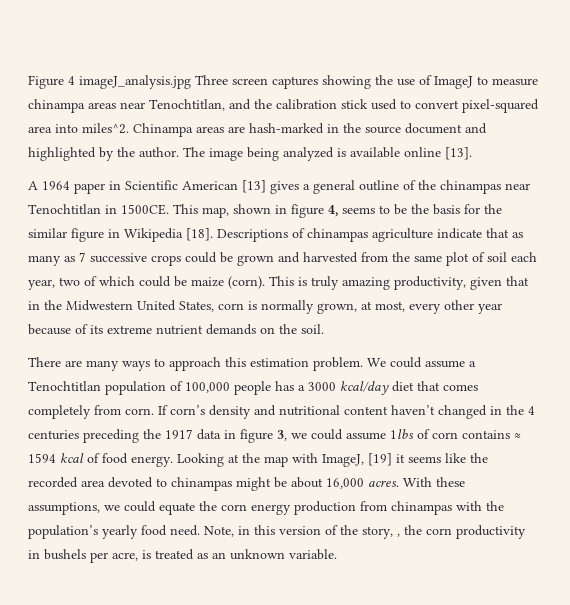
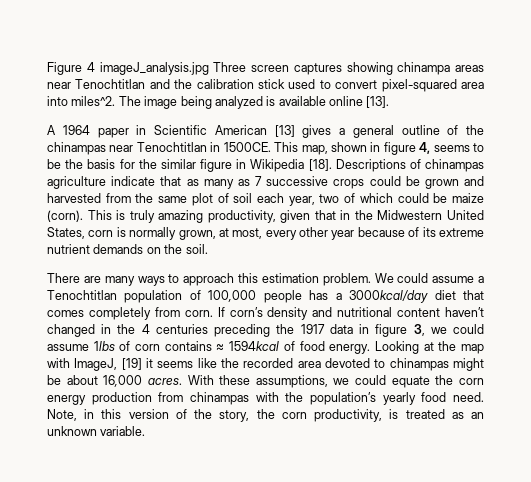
- Figure 4 imageJ_analysis.jpg Three screen captures showing the use of ImageJ to measure chinampa areas near Tenochtitlan, and the calibration stick used to convert pixel-squared area into miles^2.
+ Figure 4 imageJ_analysis.jpg Three screen captures showing chinampa areas near Tenochtitlan and the calibration stick used to convert pixel-squared area into miles^2.
- Chinampa areas are hash-marked in the source document and highlighted by the author.
- We could assume a Tenochtitlan population of 100,000 people has a 3000 kcal/day diet that comes completely from corn.
+ We could assume a Tenochtitlan population of 100,000 people has a 3000kcal/day diet that comes completely from corn.
- If corn’s density and nutritional content haven’t changed in the 4 centuries preceding the 1917 data in figure 3, we could assume 1lbs of corn contains ≈ 1594 kcal of food energy.
+ If corn’s density and nutritional content haven’t changed in the 4 centuries preceding the 1917 data in figure 3, we could assume 1lbs of corn contains ≈ 1594kcal of food energy.
- Note, in this version of the story, , the corn productivity in bushels per acre, is treated as an unknown variable.
+ Note, in this version of the story, the corn productivity, is treated as an unknown variable.

